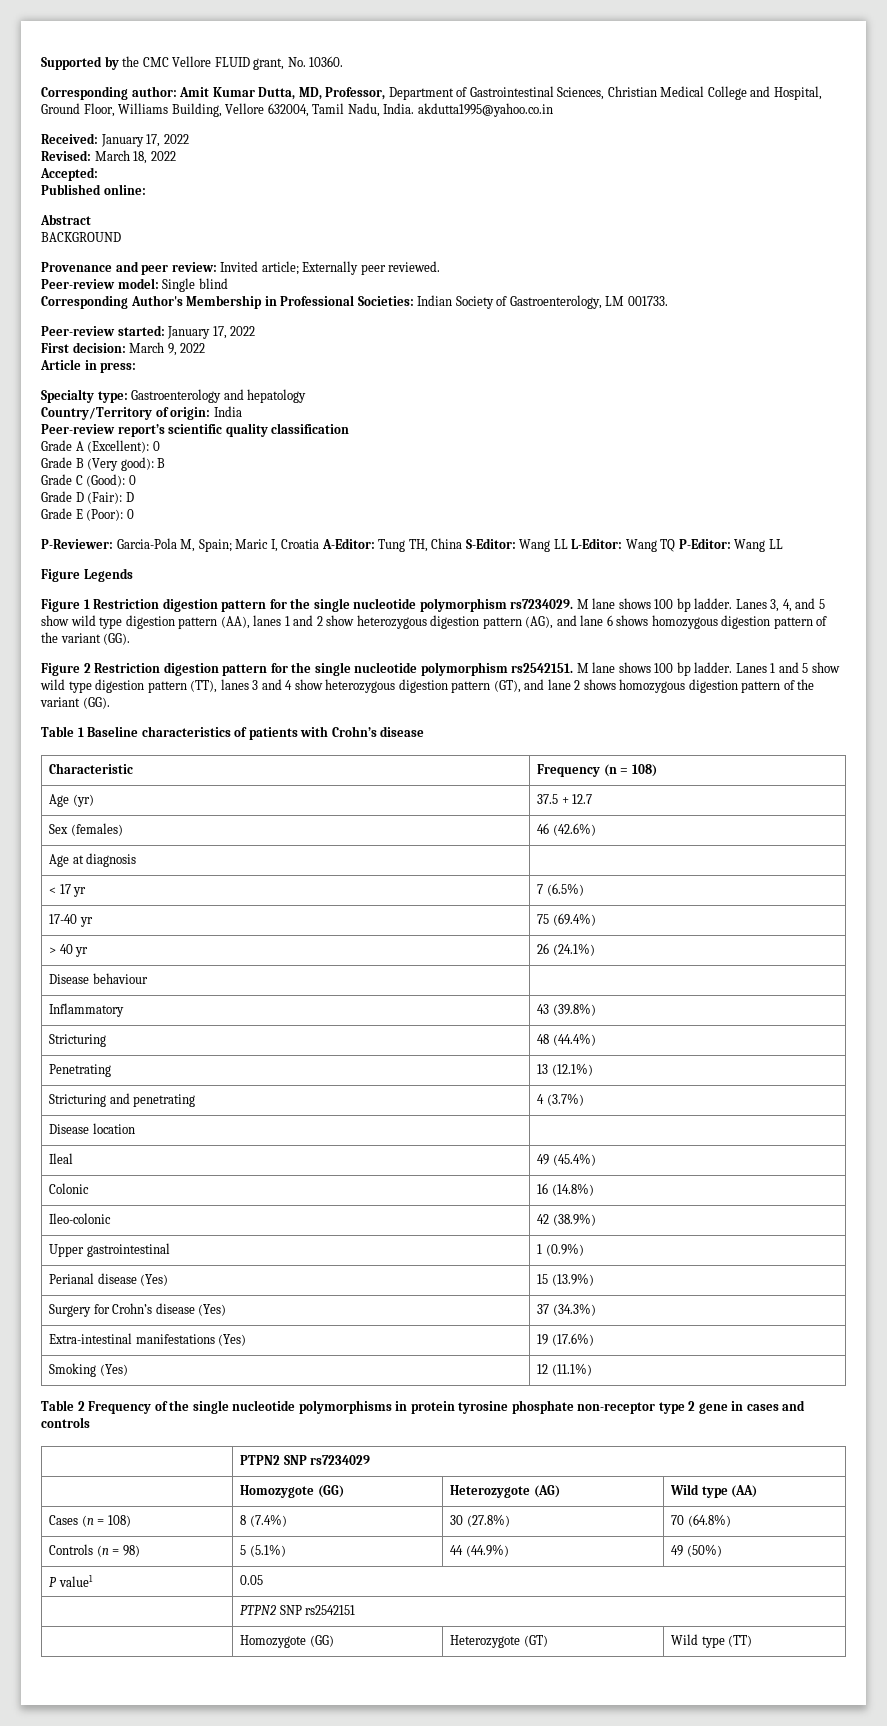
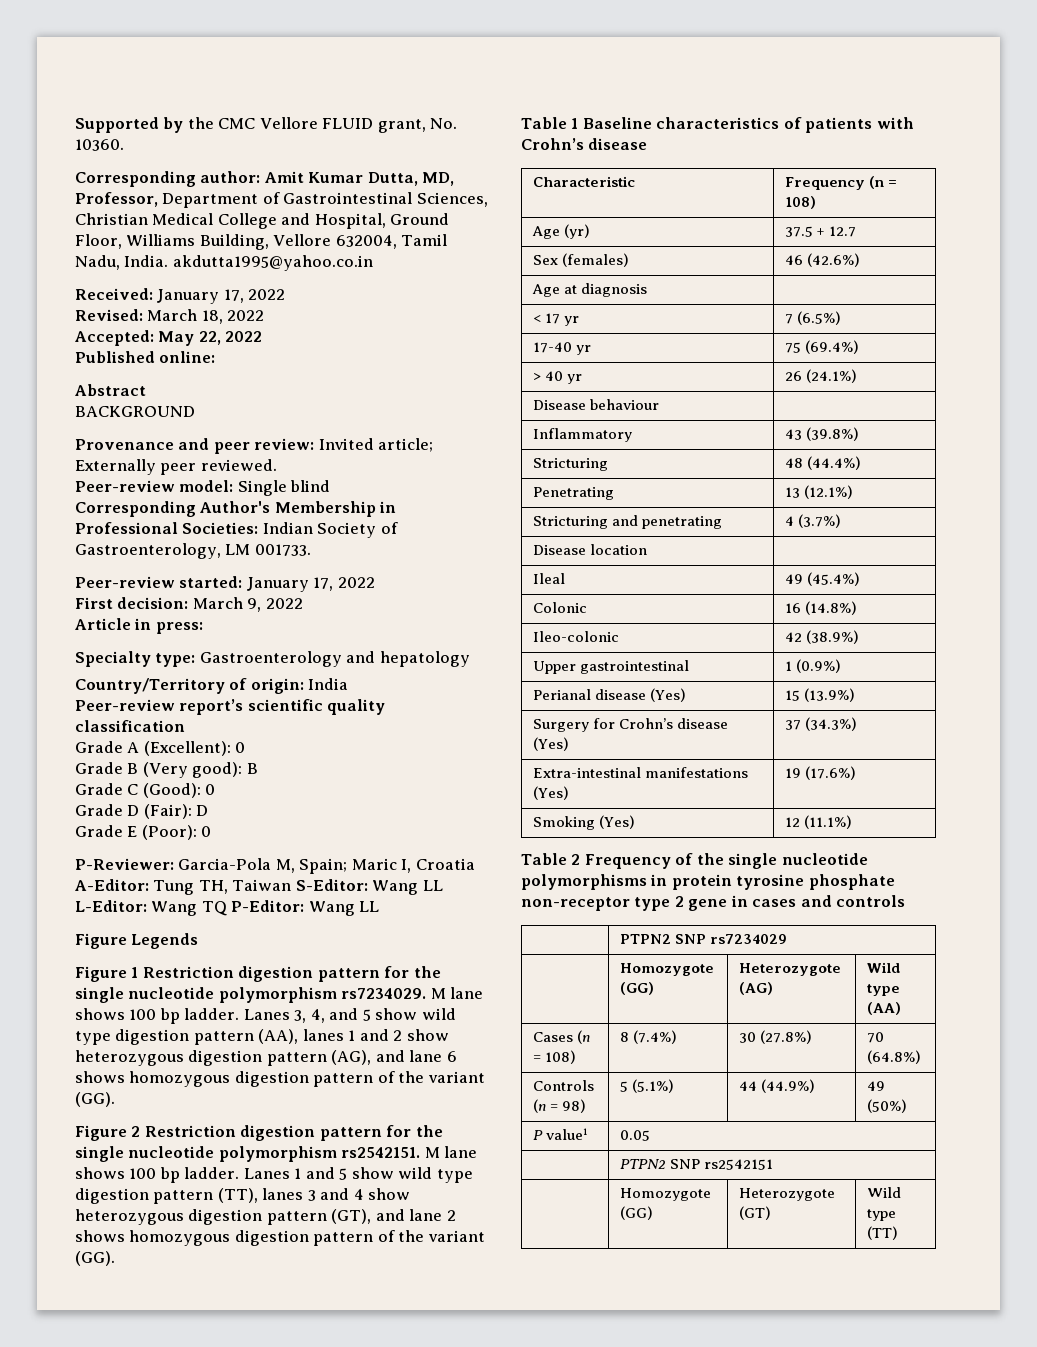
- Accepted:
+ Accepted: May 22, 2022
- P-Reviewer: Garcia-Pola M, Spain; Maric I, Croatia A-Editor: Tung TH, China S-Editor: Wang LL L-Editor: Wang TQ P-Editor: Wang LL
+ P-Reviewer: Garcia-Pola M, Spain; Maric I, Croatia A-Editor: Tung TH, Taiwan S-Editor: Wang LL L-Editor: Wang TQ P-Editor: Wang LL

